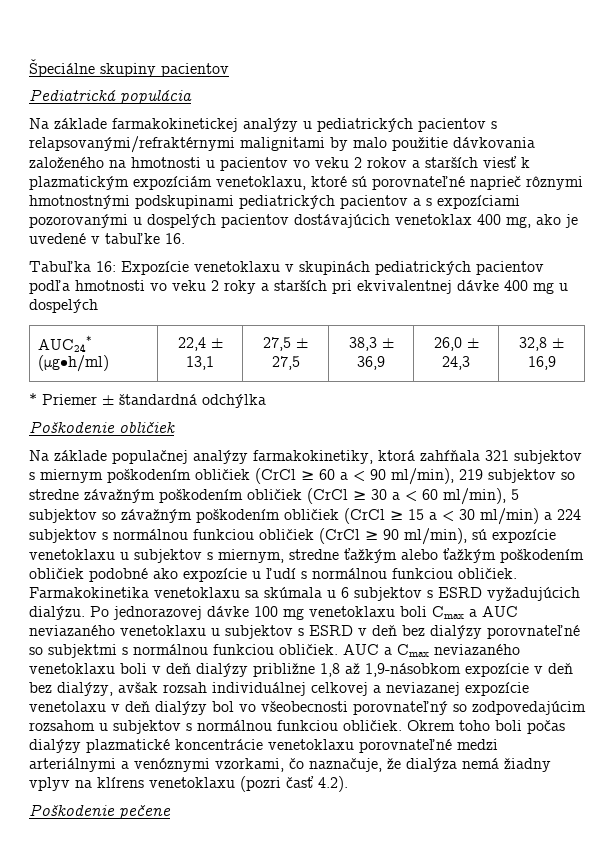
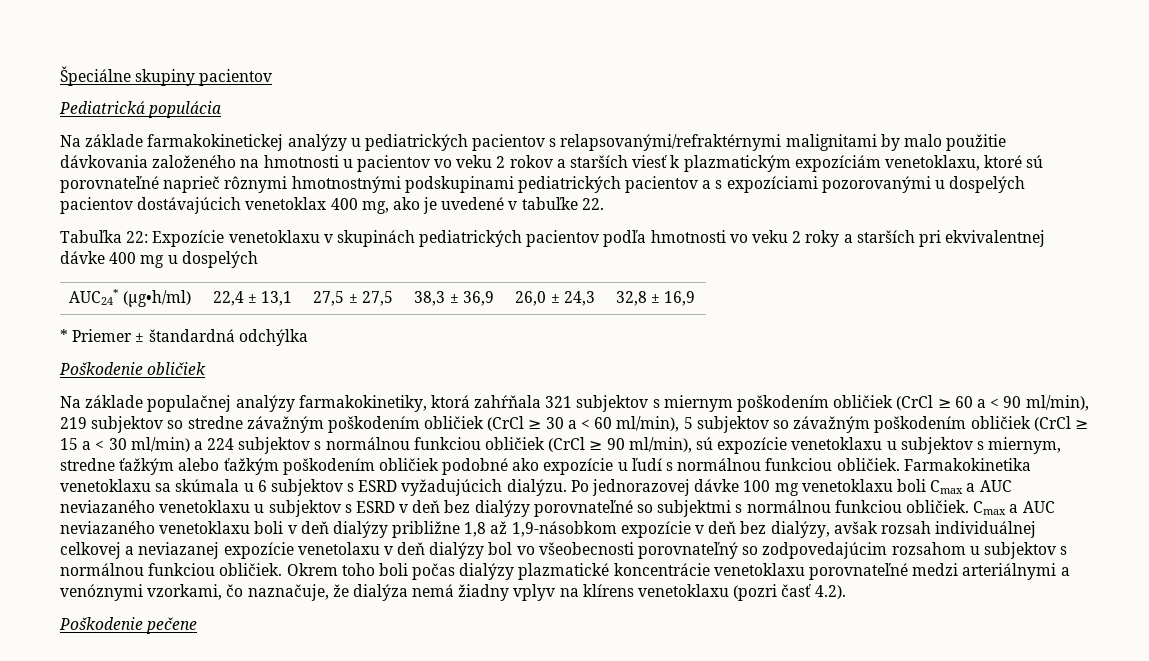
- Na základe farmakokinetickej analýzy u pediatrických pacientov s relapsovanými/refraktérnymi malignitami by malo použitie dávkovania založeného na hmotnosti u pacientov vo veku 2 rokov a starších viesť k plazmatickým expozíciám venetoklaxu, ktoré sú porovnateľné naprieč rôznymi hmotnostnými podskupinami pediatrických pacientov a s expozíciami pozorovanými u dospelých pacientov dostávajúcich venetoklax 400 mg, ako je uvedené v tabuľke 16.
+ Na základe farmakokinetickej analýzy u pediatrických pacientov s relapsovanými/refraktérnymi malignitami by malo použitie dávkovania založeného na hmotnosti u pacientov vo veku 2 rokov a starších viesť k plazmatickým expozíciám venetoklaxu, ktoré sú porovnateľné naprieč rôznymi hmotnostnými podskupinami pediatrických pacientov a s expozíciami pozorovanými u dospelých pacientov dostávajúcich venetoklax 400 mg, ako je uvedené v tabuľke 22.
- Tabuľka 16: Expozície venetoklaxu v skupinách pediatrických pacientov podľa hmotnosti vo veku 2 roky a starších pri ekvivalentnej dávke 400 mg u dospelých
+ Tabuľka 22: Expozície venetoklaxu v skupinách pediatrických pacientov podľa hmotnosti vo veku 2 roky a starších pri ekvivalentnej dávke 400 mg u dospelých
- AUC a Cmax neviazaného venetoklaxu boli v deň dialýzy približne 1,8 až 1,9-násobkom expozície v deň bez dialýzy, avšak rozsah individuálnej celkovej a neviazanej expozície venetolaxu v deň dialýzy bol vo všeobecnosti porovnateľný so zodpovedajúcim rozsahom u subjektov s normálnou funkciou obličiek.
+ Cmax a AUC neviazaného venetoklaxu boli v deň dialýzy približne 1,8 až 1,9-násobkom expozície v deň bez dialýzy, avšak rozsah individuálnej celkovej a neviazanej expozície venetolaxu v deň dialýzy bol vo všeobecnosti porovnateľný so zodpovedajúcim rozsahom u subjektov s normálnou funkciou obličiek.

